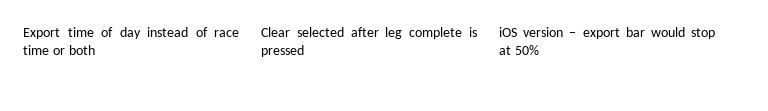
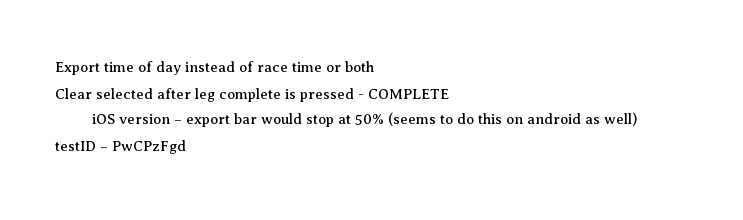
- Clear selected after leg complete is pressed
+ Clear selected after leg complete is pressed - COMPLETE
- iOS version – export bar would stop at 50%
+ iOS version – export bar would stop at 50% (seems to do this on android as well)
+ testID – PwCPzFgd

